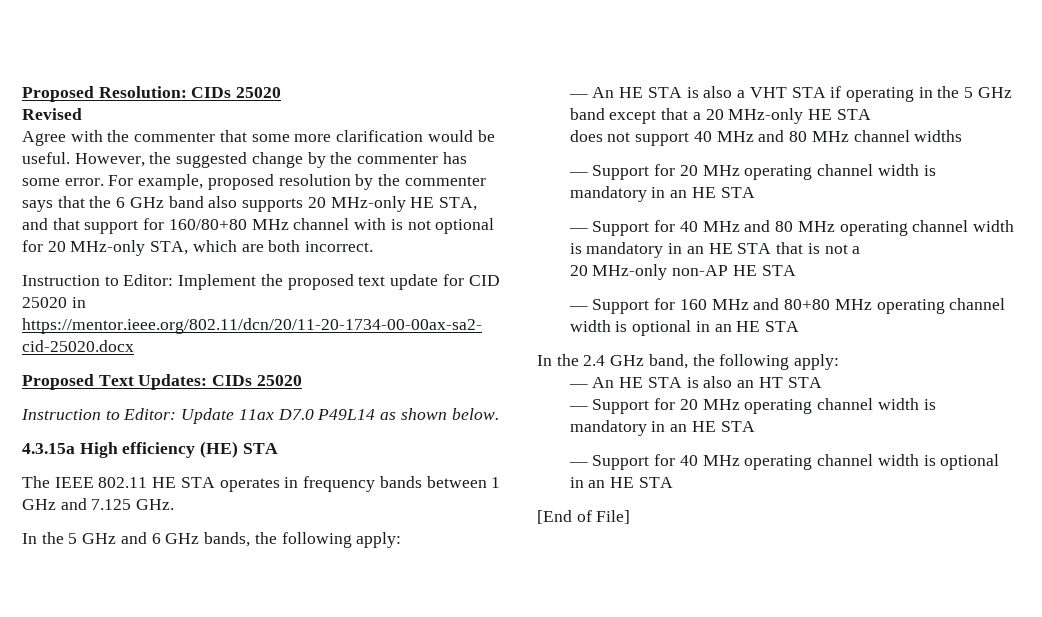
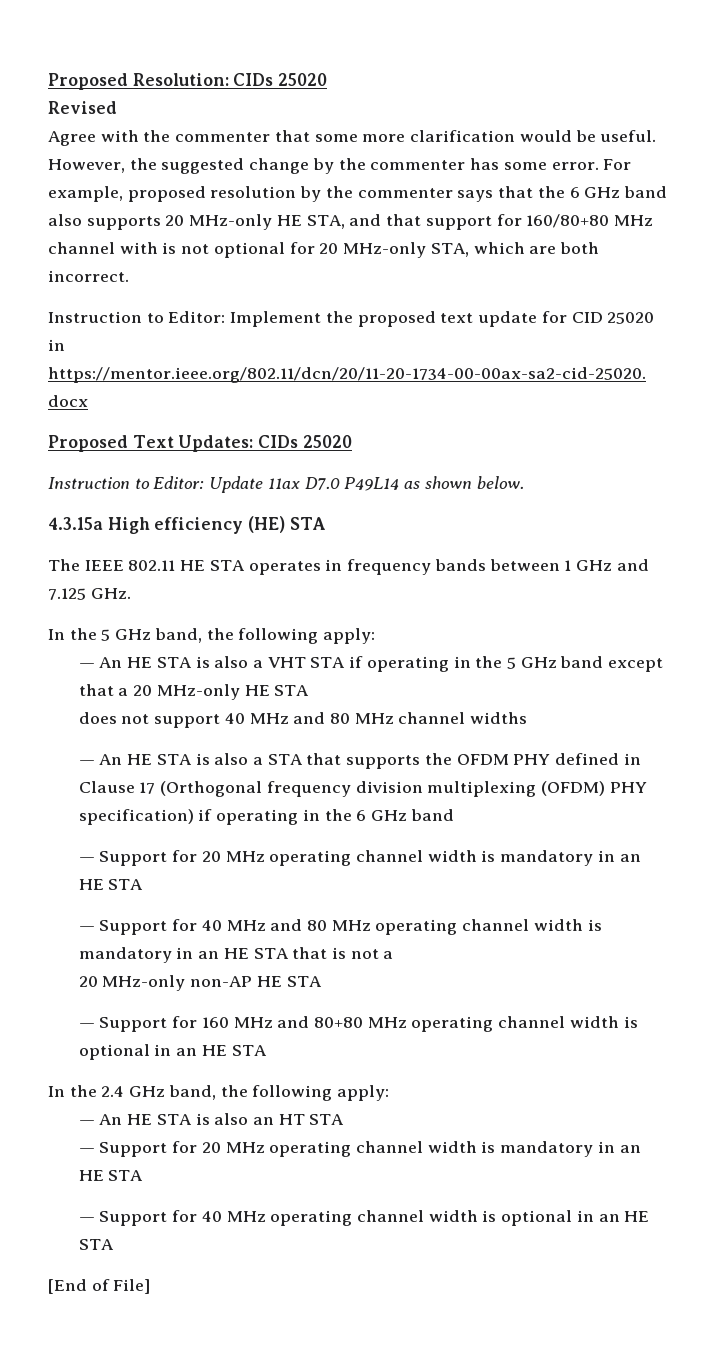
- In the 5 GHz and 6 GHz bands, the following apply:
+ In the 5 GHz band, the following apply:
+ — An HE STA is also a STA that supports the OFDM PHY defined in Clause 17 (Orthogonal frequency division multiplexing (OFDM) PHY specification) if operating in the 6 GHz band

